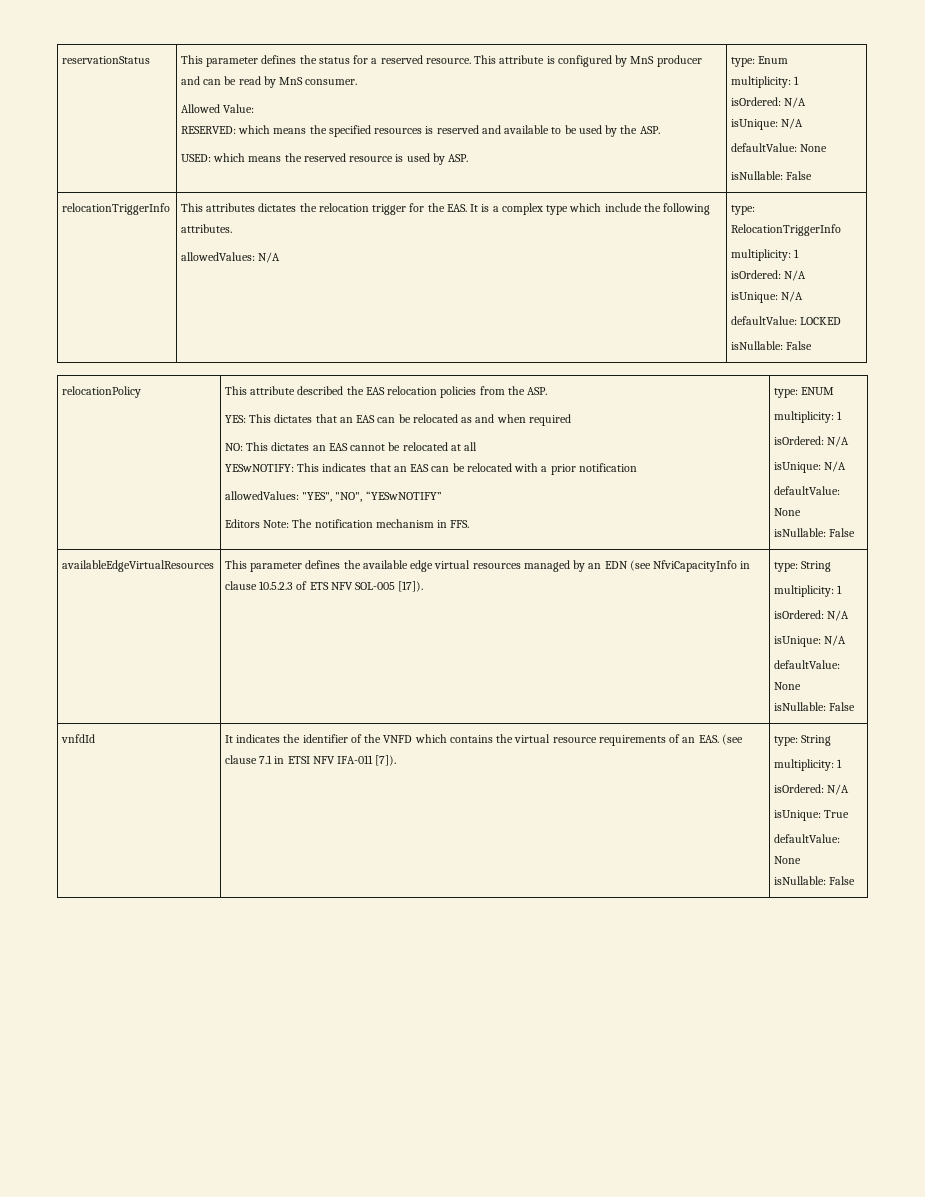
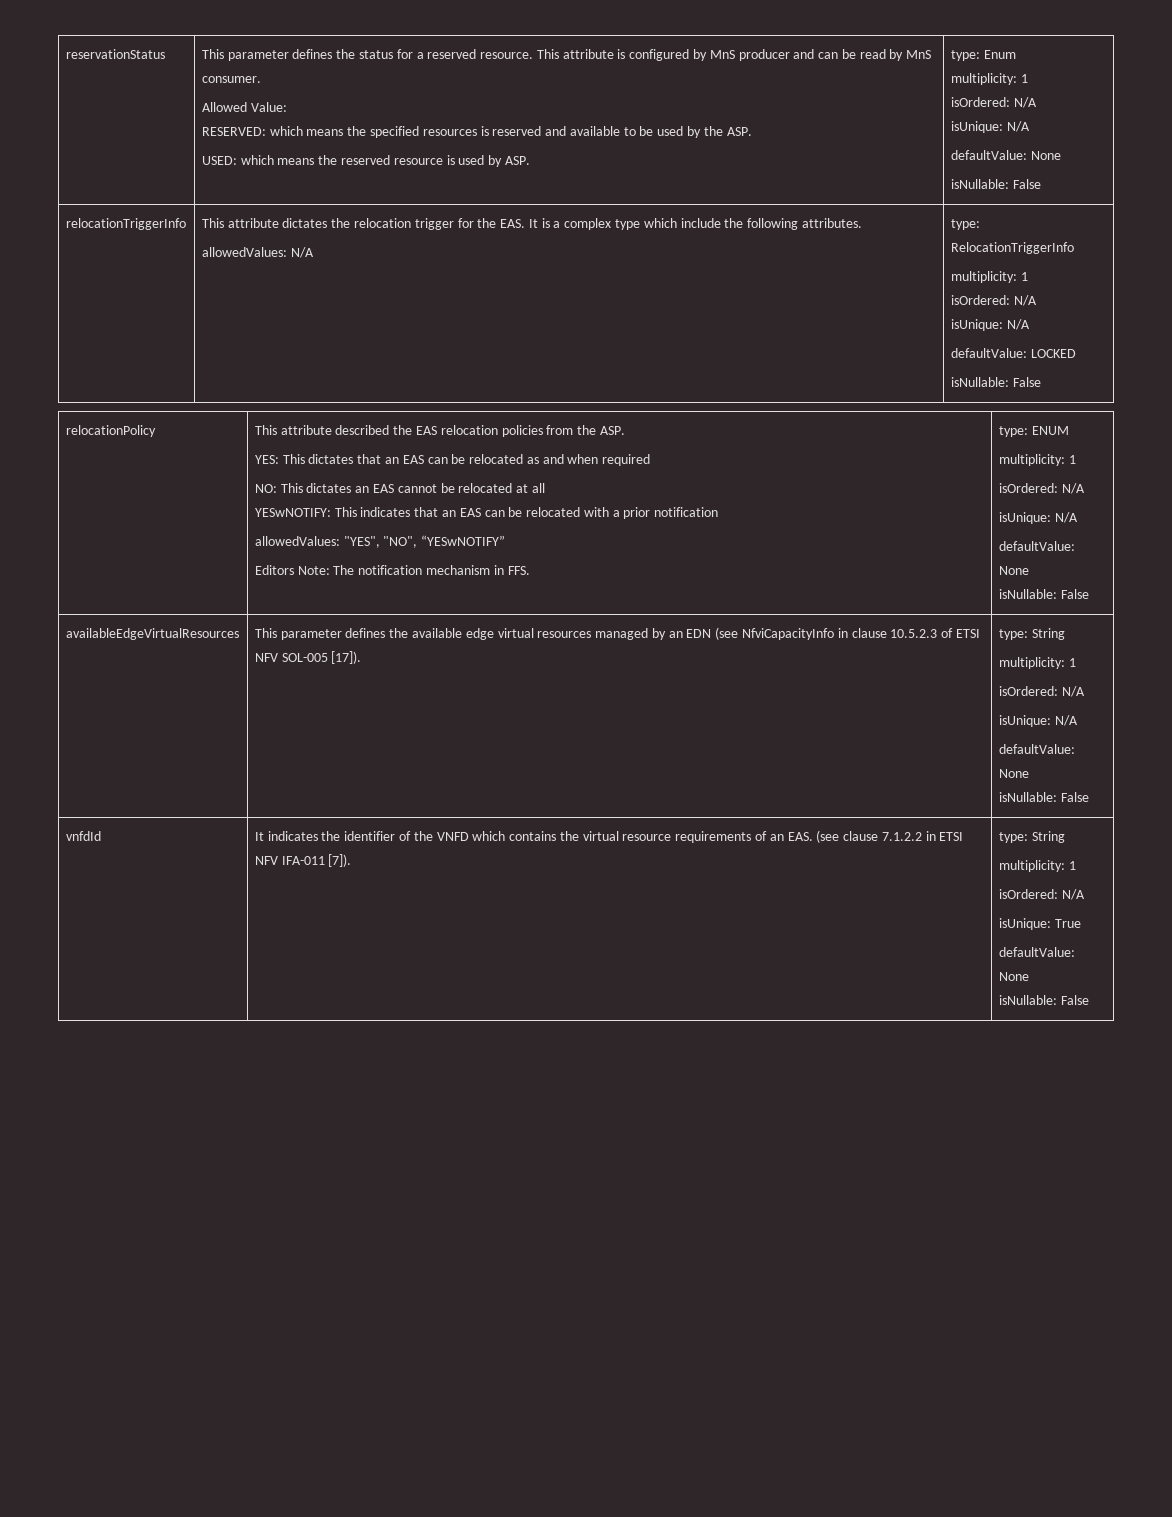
- relocationTriggerInfo | This attributes dictates the relocation trigger for the EAS. It is a complex type which include the following attributes.
+ relocationTriggerInfo | This attribute dictates the relocation trigger for the EAS. It is a complex type which include the following attributes.
- availableEdgeVirtualResources | This parameter defines the available edge virtual resources managed by an EDN (see NfviCapacityInfo in clause 10.5.2.3 of ETS NFV SOL-005 [17]). | type: String
+ availableEdgeVirtualResources | This parameter defines the available edge virtual resources managed by an EDN (see NfviCapacityInfo in clause 10.5.2.3 of ETSI NFV SOL-005 [17]). | type: String
- vnfdId | It indicates the identifier of the VNFD which contains the virtual resource requirements of an EAS. (see clause 7.1 in ETSI NFV IFA-011 [7]). | type: String
+ vnfdId | It indicates the identifier of the VNFD which contains the virtual resource requirements of an EAS. (see clause 7.1.2.2 in ETSI NFV IFA-011 [7]). | type: String

